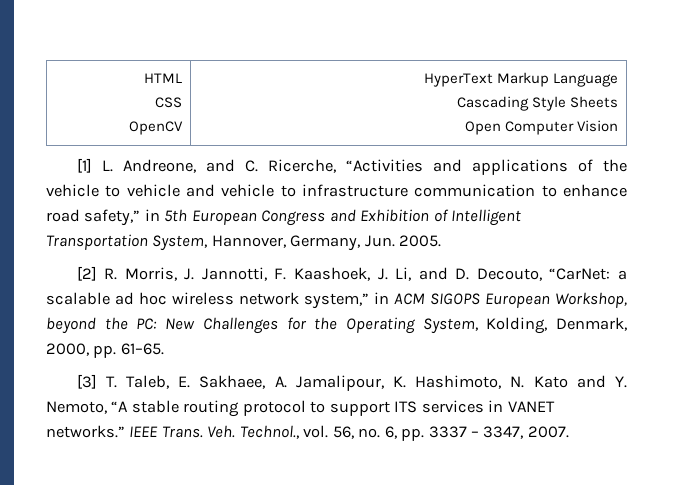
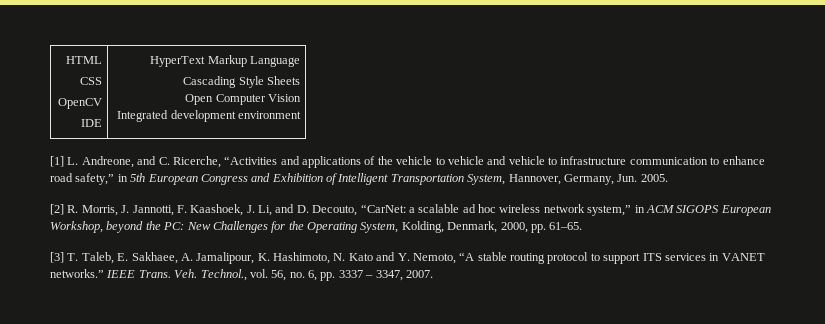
  HTML
  CSS
- OpenCV | HyperText Markup Language
+ OpenCV
+ IDE | HyperText Markup Language
  Cascading Style Sheets
  Open Computer Vision
+ Integrated development environment

